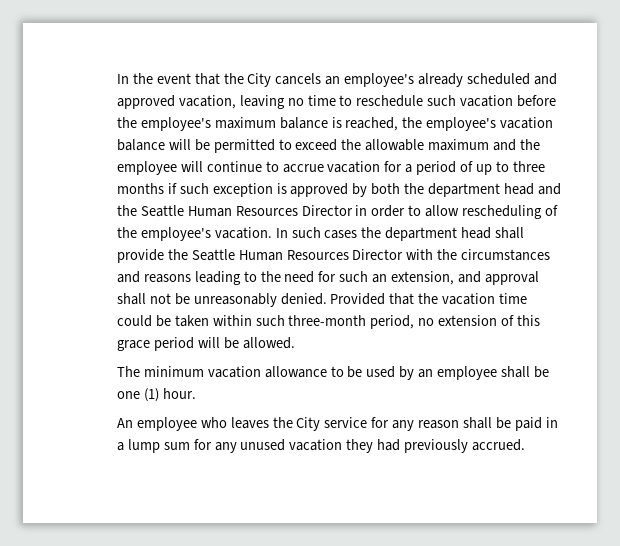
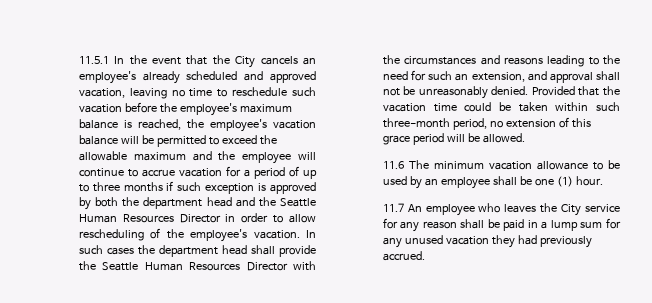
- In the event that the City cancels an employee's already scheduled and approved vacation, leaving no time to reschedule such vacation before the employee's maximum balance is reached, the employee's vacation balance will be permitted to exceed the allowable maximum and the employee will continue to accrue vacation for a period of up to three months if such exception is approved by both the department head and the Seattle Human Resources Director in order to allow rescheduling of the employee's vacation.
+ 11.5.1 In the event that the City cancels an employee's already scheduled and approved vacation, leaving no time to reschedule such vacation before the employee's maximum balance is reached, the employee's vacation balance will be permitted to exceed the allowable maximum and the employee will continue to accrue vacation for a period of up to three months if such exception is approved by both the department head and the Seattle Human Resources Director in order to allow rescheduling of the employee's vacation.
- The minimum vacation allowance to be used by an employee shall be one (1) hour.
+ 11.6 The minimum vacation allowance to be used by an employee shall be one (1) hour.
- An employee who leaves the City service for any reason shall be paid in a lump sum for any unused vacation they had previously accrued.
+ 11.7 An employee who leaves the City service for any reason shall be paid in a lump sum for any unused vacation they had previously accrued.

